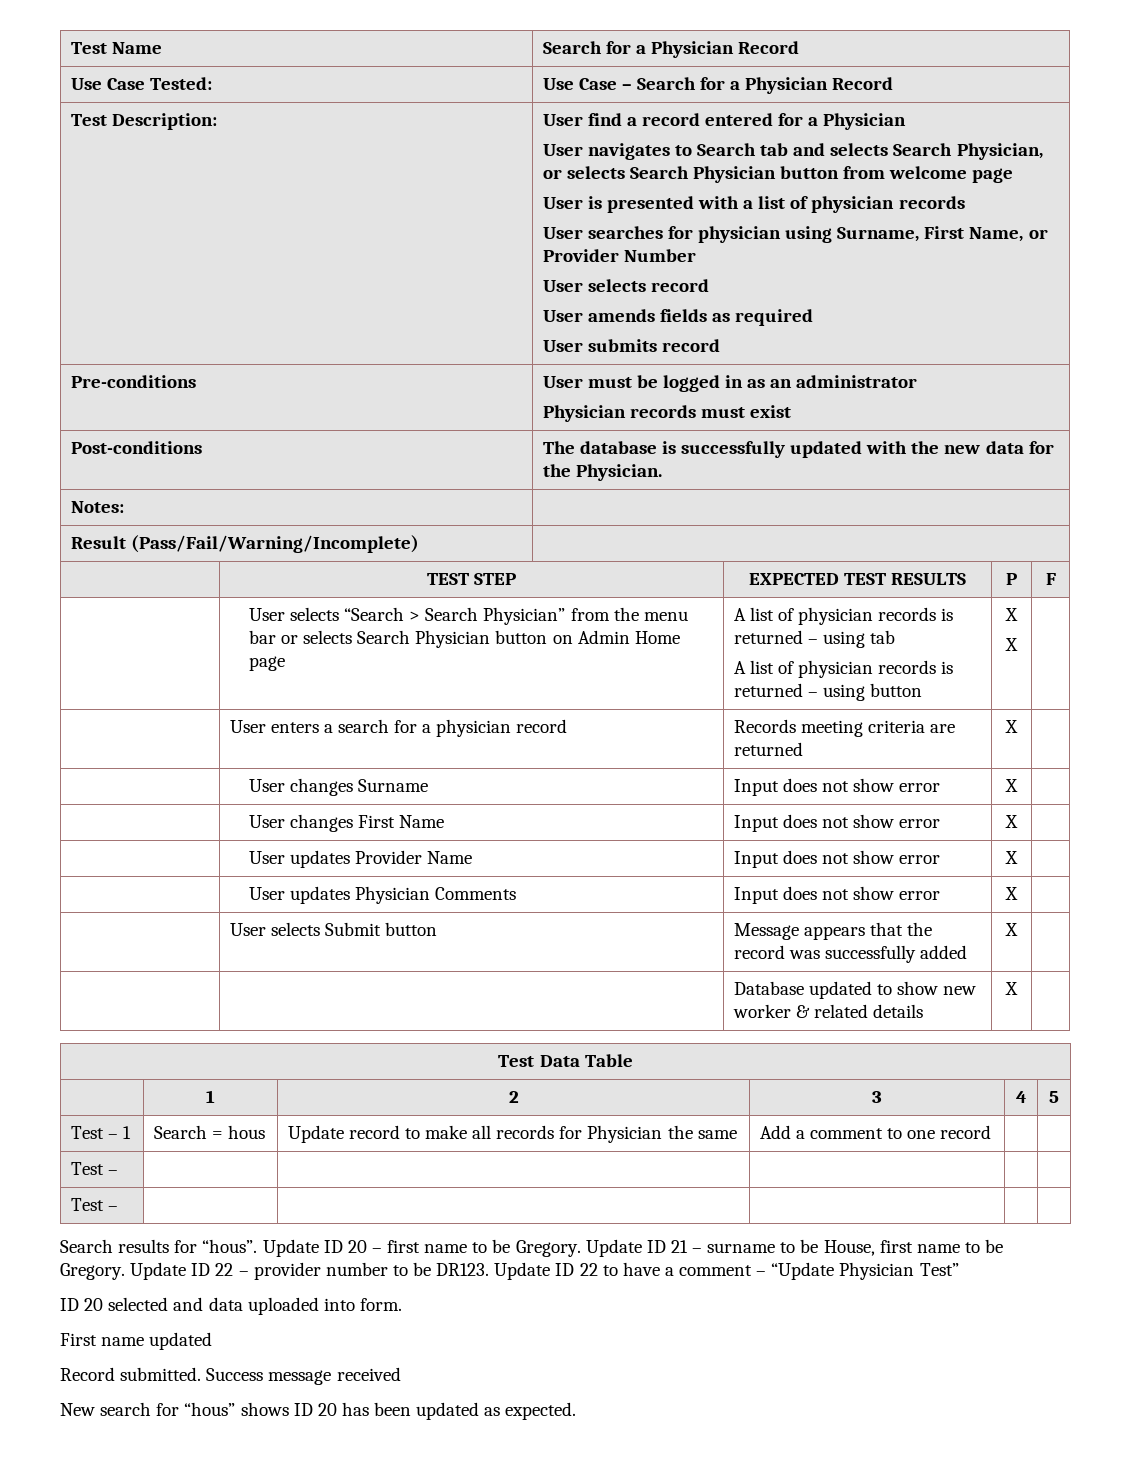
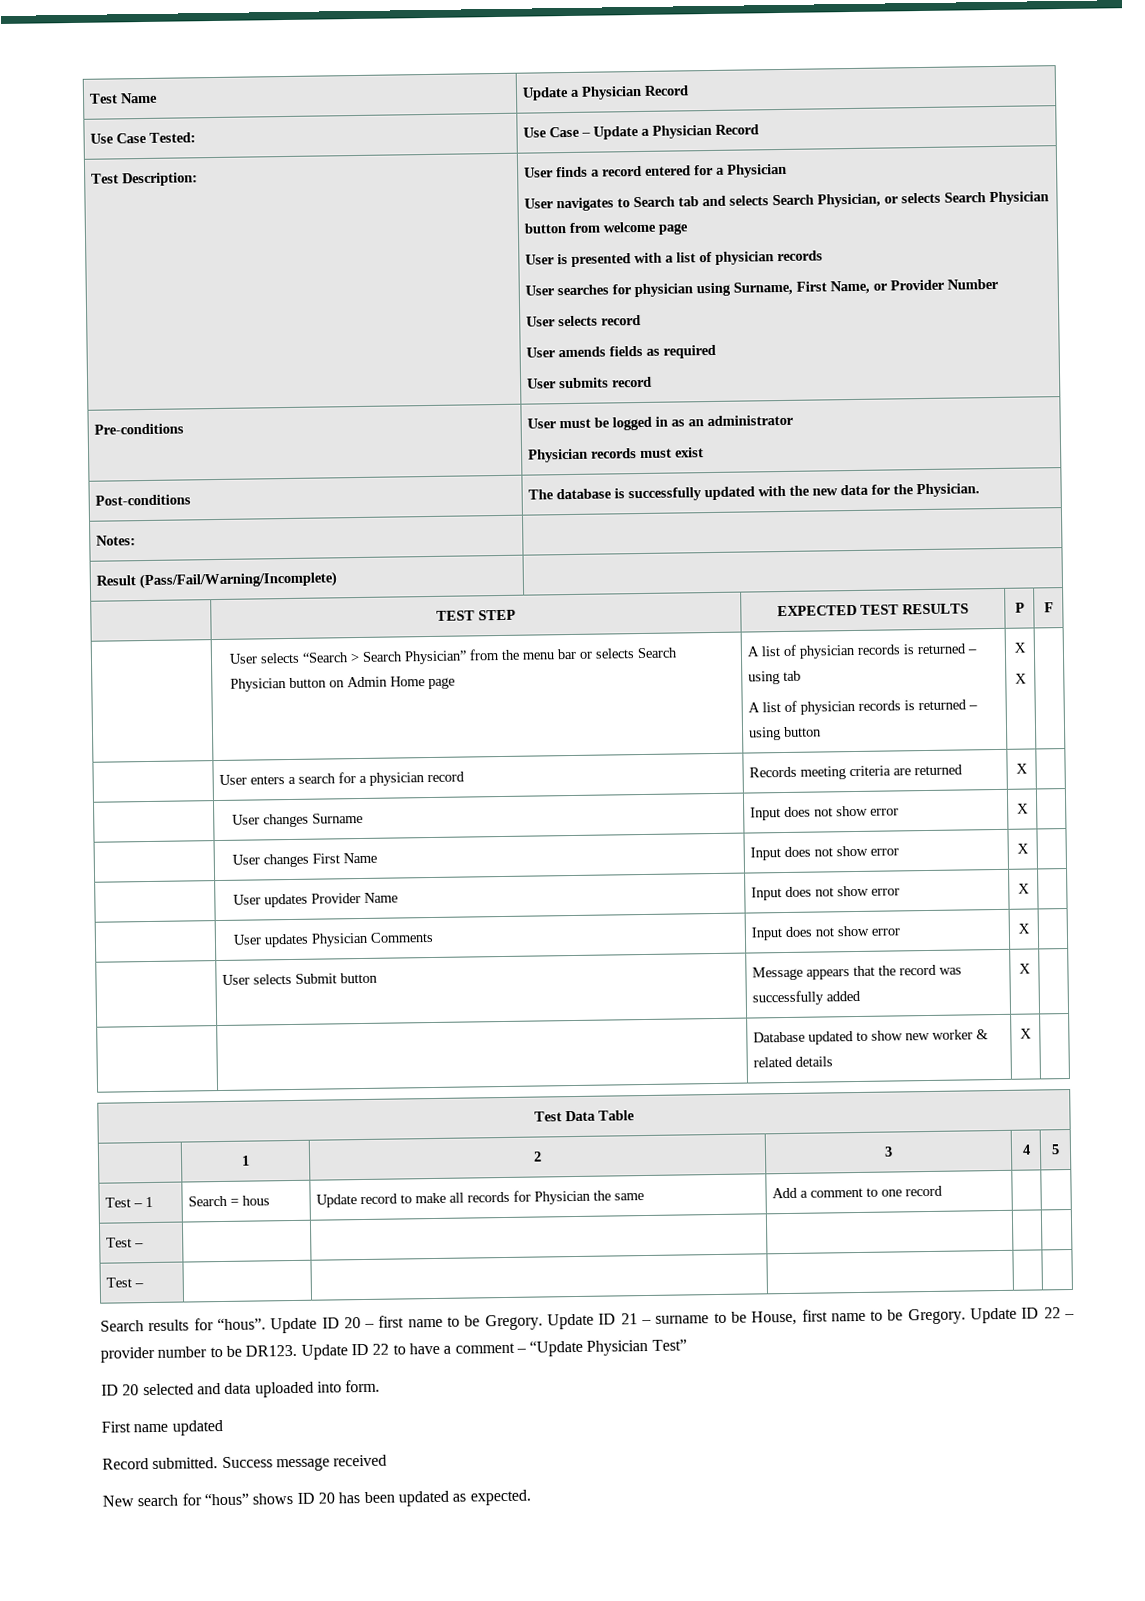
- Test Name | Search for a Physician Record
+ Test Name | Update a Physician Record
- Use Case Tested: | Use Case – Search for a Physician Record
+ Use Case Tested: | Use Case – Update a Physician Record
- User find a record entered for a Physician
+ User finds a record entered for a Physician

